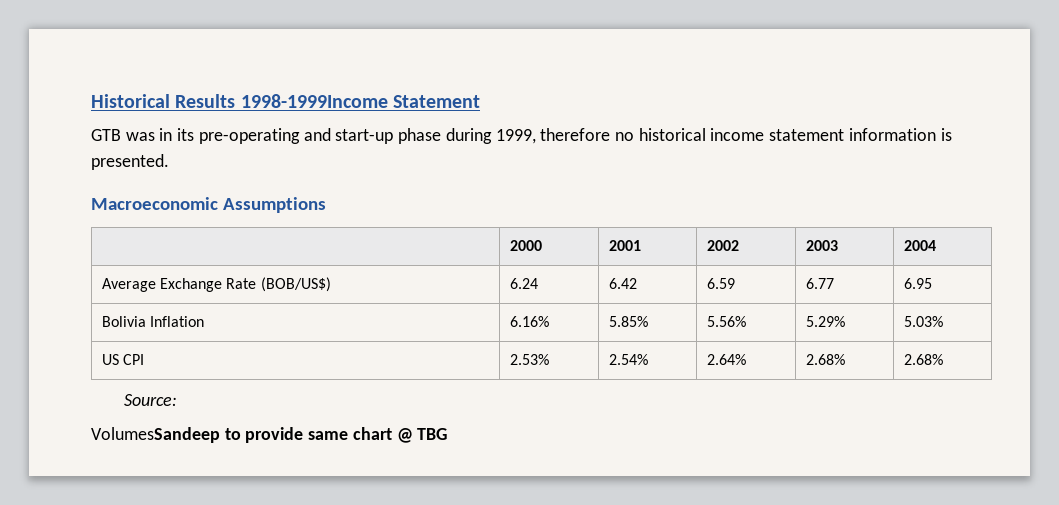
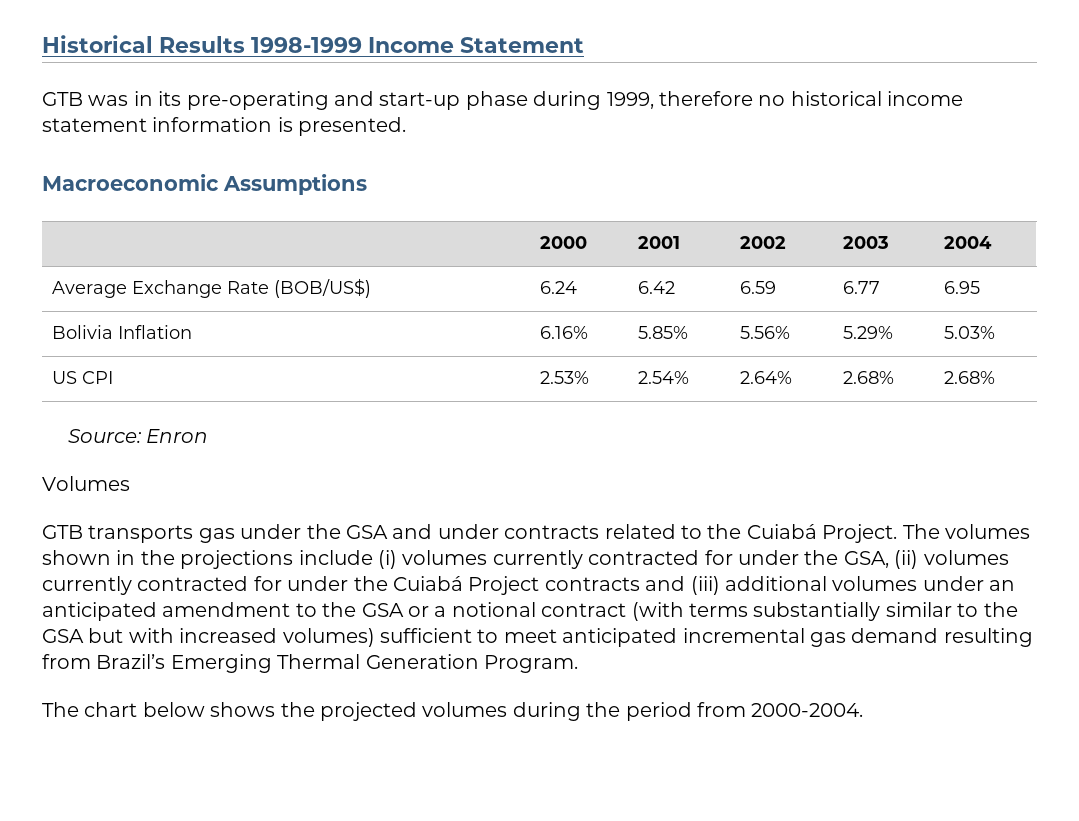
- Historical Results 1998-1999Income Statement
+ Historical Results 1998-1999 Income Statement
- Source:
- VolumesSandeep to provide same chart @ TBG
+ Source: Enron
+ Volumes
+ GTB transports gas under the GSA and under contracts related to the Cuiabá Project. The volumes shown in the projections include (i) volumes currently contracted for under the GSA, (ii) volumes currently contracted for under the Cuiabá Project contracts and (iii) additional volumes under an anticipated amendment to the GSA or a notional contract (with terms substantially similar to the GSA but with increased volumes) sufficient to meet anticipated incremental gas demand resulting from Brazil’s Emerging Thermal Generation Program.
+ The chart below shows the projected volumes during the period from 2000-2004.

